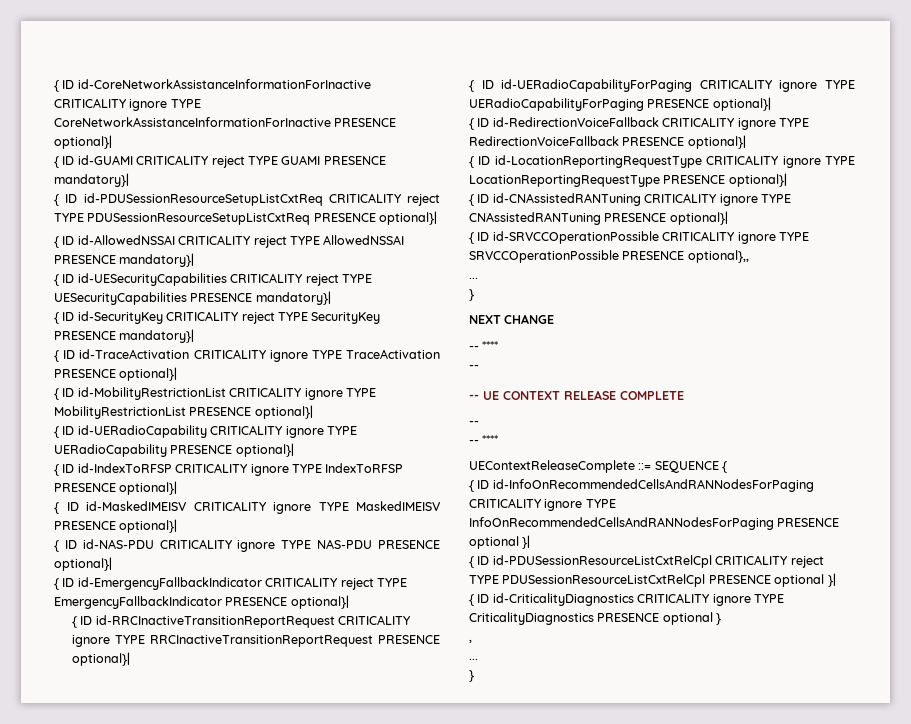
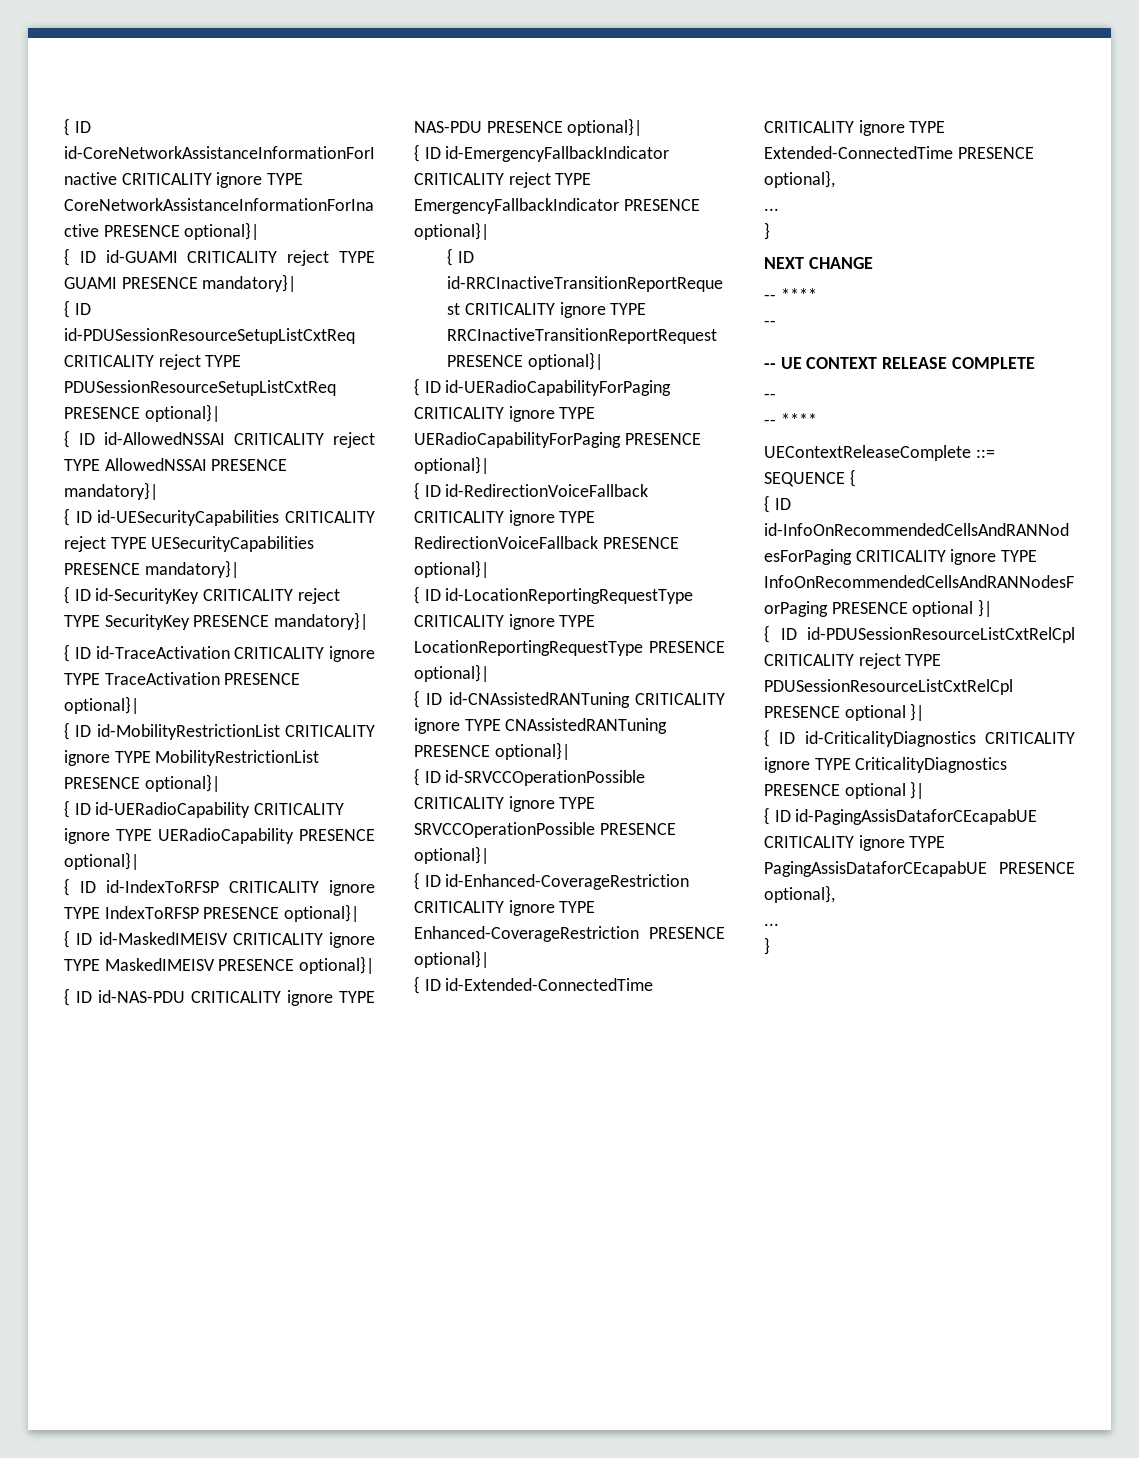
- { ID id-SRVCCOperationPossible CRITICALITY ignore TYPE SRVCCOperationPossible PRESENCE optional},,
+ { ID id-SRVCCOperationPossible CRITICALITY ignore TYPE SRVCCOperationPossible PRESENCE optional}|
+ { ID id-Enhanced-CoverageRestriction CRITICALITY ignore TYPE Enhanced-CoverageRestriction PRESENCE optional}|
+ { ID id-Extended-ConnectedTime CRITICALITY ignore TYPE Extended-ConnectedTime PRESENCE optional},
- { ID id-CriticalityDiagnostics CRITICALITY ignore TYPE CriticalityDiagnostics PRESENCE optional }
- ,
+ { ID id-CriticalityDiagnostics CRITICALITY ignore TYPE CriticalityDiagnostics PRESENCE optional }|
+ { ID id-PagingAssisDataforCEcapabUE CRITICALITY ignore TYPE PagingAssisDataforCEcapabUE PRESENCE optional},

